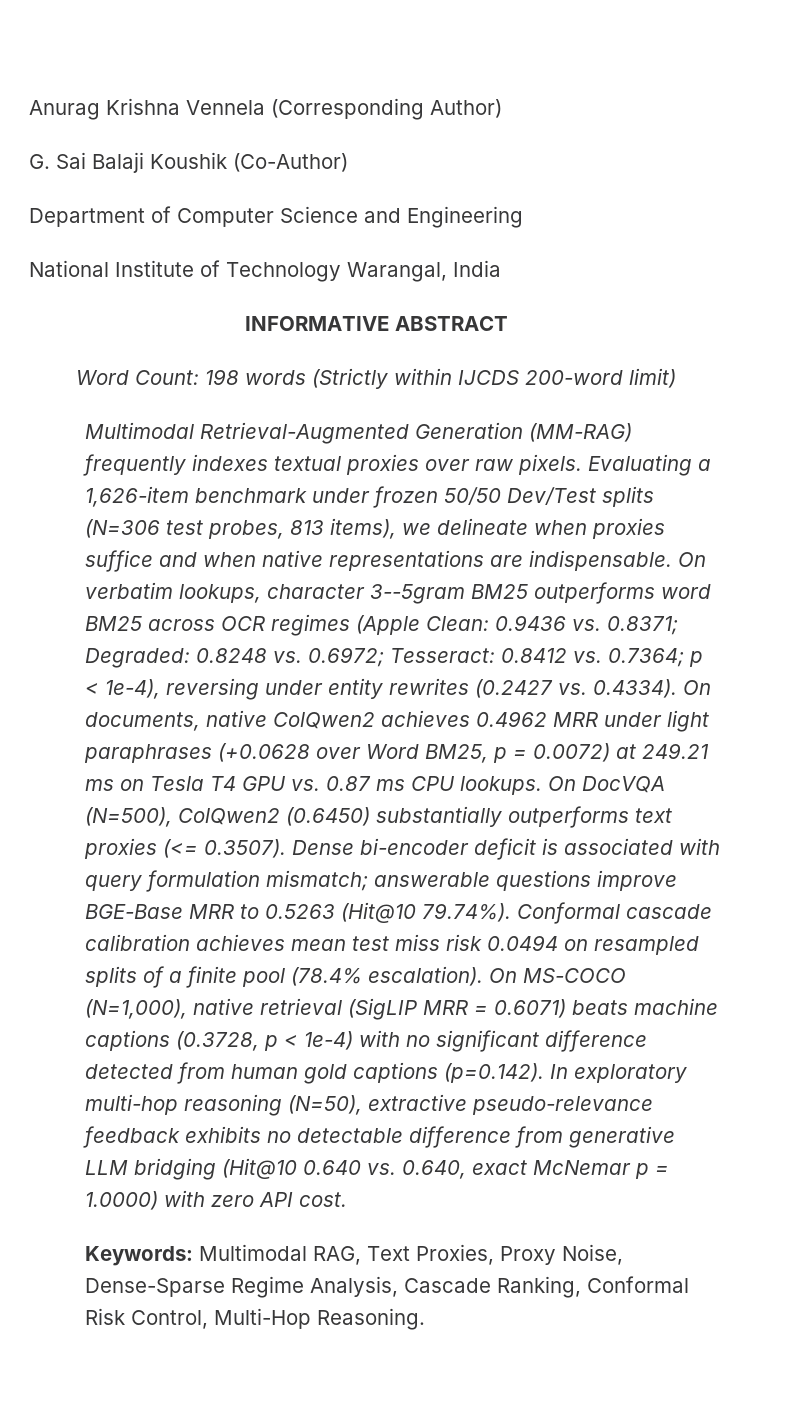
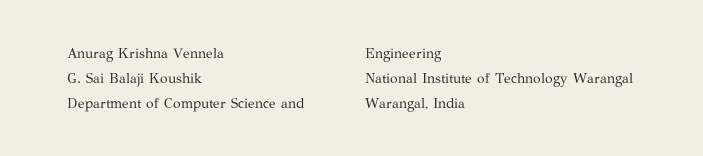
- Anurag Krishna Vennela (Corresponding Author)
+ Anurag Krishna Vennela
- G. Sai Balaji Koushik (Co-Author)
+ G. Sai Balaji Koushik
- National Institute of Technology Warangal, India
+ National Institute of Technology Warangal
+ Warangal, India
- INFORMATIVE ABSTRACT
- Word Count: 198 words (Strictly within IJCDS 200-word limit)
- Multimodal Retrieval-Augmented Generation (MM-RAG) frequently indexes textual proxies over raw pixels. Evaluating a 1,626-item benchmark under frozen 50/50 Dev/Test splits (N=306 test probes, 813 items), we delineate when proxies suffice and when native representations are indispensable. On verbatim lookups, character 3--5gram BM25 outperforms word BM25 across OCR regimes (Apple Clean: 0.9436 vs. 0.8371; Degraded: 0.8248 vs. 0.6972; Tesseract: 0.8412 vs. 0.7364; p < 1e-4), reversing under entity rewrites (0.2427 vs. 0.4334). On documents, native ColQwen2 achieves 0.4962 MRR under light paraphrases (+0.0628 over Word BM25, p = 0.0072) at 249.21 ms on Tesla T4 GPU vs. 0.87 ms CPU lookups. On DocVQA (N=500), ColQwen2 (0.6450) substantially outperforms text proxies (<= 0.3507). Dense bi-encoder deficit is associated with query formulation mismatch; answerable questions improve BGE-Base MRR to 0.5263 (Hit@10 79.74%). Conformal cascade calibration achieves mean test miss risk 0.0494 on resampled splits of a finite pool (78.4% escalation). On MS-COCO (N=1,000), native retrieval (SigLIP MRR = 0.6071) beats machine captions (0.3728, p < 1e-4) with no significant difference detected from human gold captions (p=0.142). In exploratory multi-hop reasoning (N=50), extractive pseudo-relevance feedback exhibits no detectable difference from generative LLM bridging (Hit@10 0.640 vs. 0.640, exact McNemar p = 1.0000) with zero API cost.
- Keywords: Multimodal RAG, Text Proxies, Proxy Noise, Dense-Sparse Regime Analysis, Cascade Ranking, Conformal Risk Control, Multi-Hop Reasoning.

